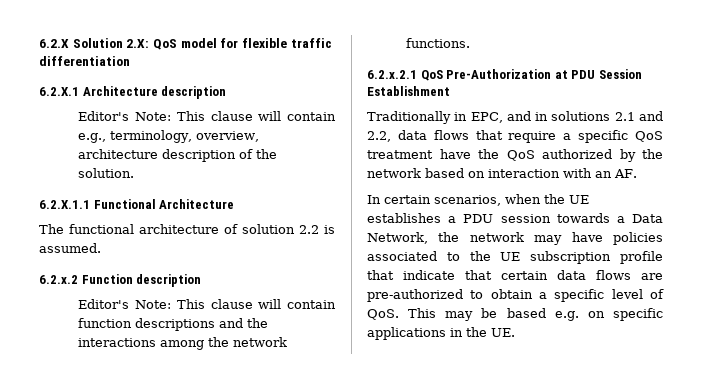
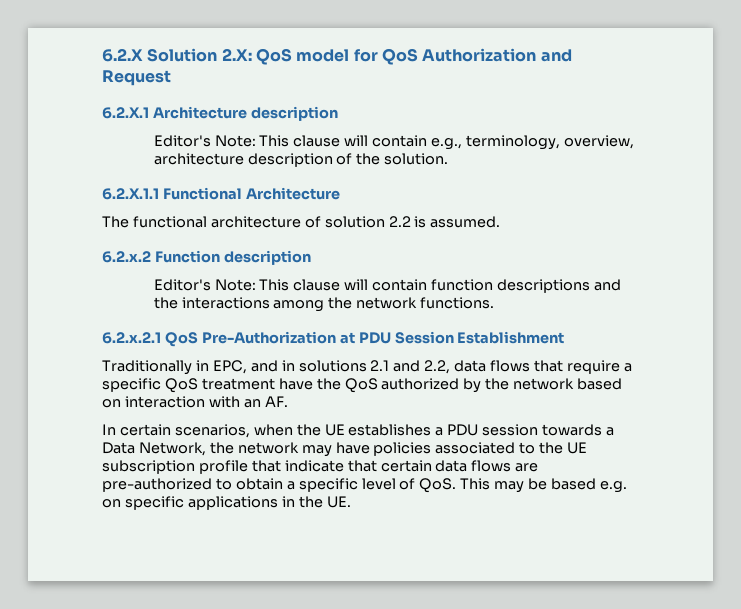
- 6.2.X Solution 2.X: QoS model for flexible traffic differentiation
+ 6.2.X Solution 2.X: QoS model for QoS Authorization and Request

